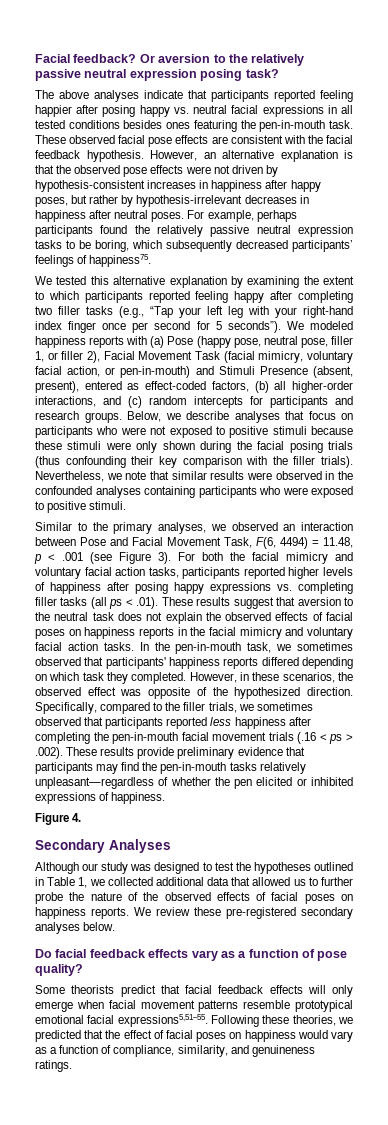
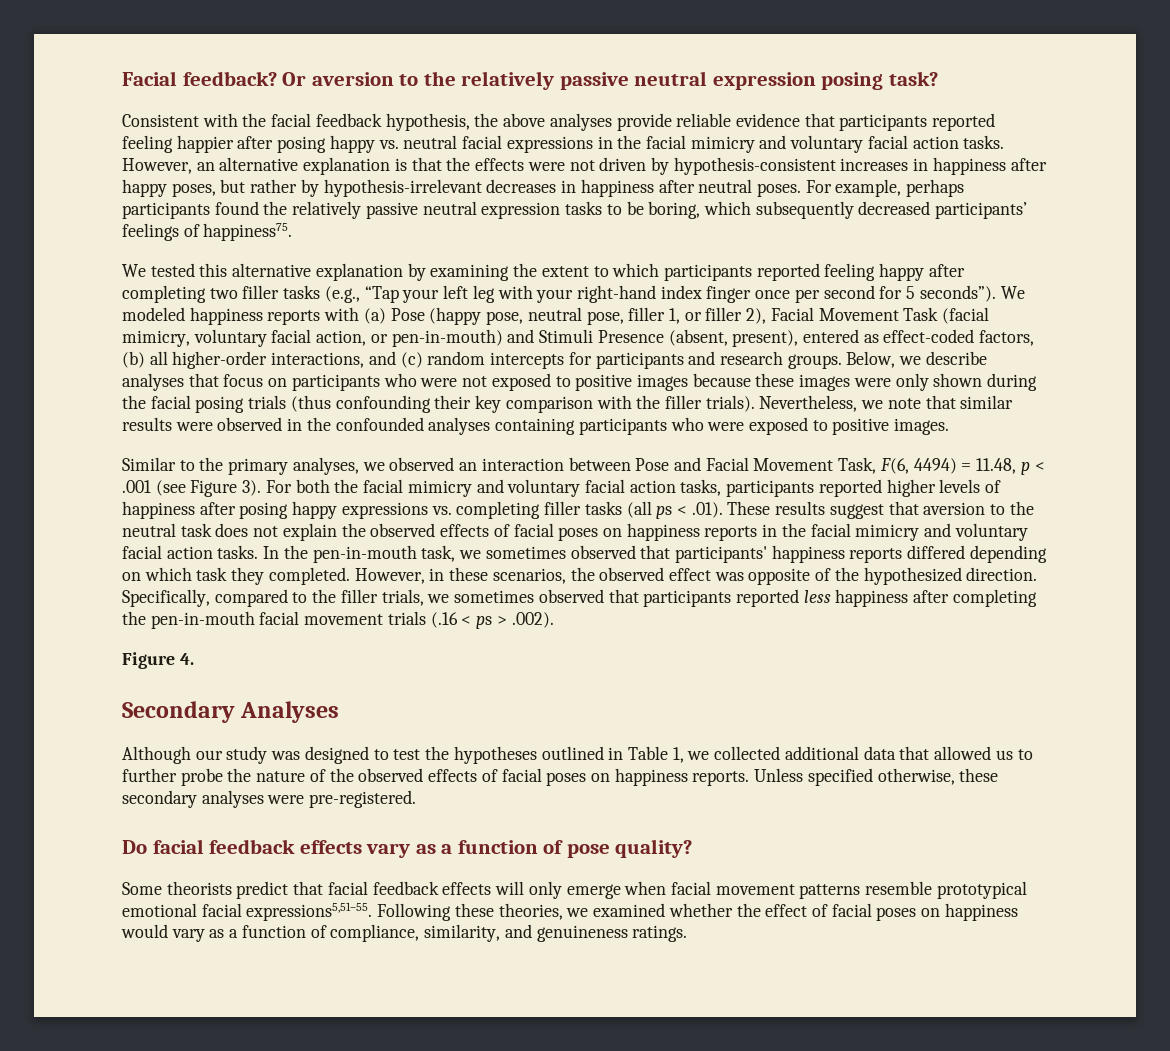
- The above analyses indicate that participants reported feeling happier after posing happy vs. neutral facial expressions in all tested conditions besides ones featuring the pen-in-mouth task. These observed facial pose effects are consistent with the facial feedback hypothesis.
+ Consistent with the facial feedback hypothesis, the above analyses provide reliable evidence that participants reported feeling happier after posing happy vs. neutral facial expressions in the facial mimicry and voluntary facial action tasks.
- However, an alternative explanation is that the observed pose effects were not driven by hypothesis-consistent increases in happiness after happy poses, but rather by hypothesis-irrelevant decreases in happiness after neutral poses.
+ However, an alternative explanation is that the effects were not driven by hypothesis-consistent increases in happiness after happy poses, but rather by hypothesis-irrelevant decreases in happiness after neutral poses.
- Below, we describe analyses that focus on participants who were not exposed to positive stimuli because these stimuli were only shown during the facial posing trials (thus confounding their key comparison with the filler trials).
+ Below, we describe analyses that focus on participants who were not exposed to positive images because these images were only shown during the facial posing trials (thus confounding their key comparison with the filler trials).
- Nevertheless, we note that similar results were observed in the confounded analyses containing participants who were exposed to positive stimuli.
+ Nevertheless, we note that similar results were observed in the confounded analyses containing participants who were exposed to positive images.
- Specifically, compared to the filler trials, we sometimes observed that participants reported less happiness after completing the pen-in-mouth facial movement trials (.16 < ps > .002). These results provide preliminary evidence that participants may find the pen-in-mouth tasks relatively unpleasant—regardless of whether the pen elicited or inhibited expressions of happiness.
+ Specifically, compared to the filler trials, we sometimes observed that participants reported less happiness after completing the pen-in-mouth facial movement trials (.16 < ps > .002).
- We review these pre-registered secondary analyses below.
+ Unless specified otherwise, these secondary analyses were pre-registered.
- Following these theories, we predicted that the effect of facial poses on happiness would vary as a function of compliance, similarity, and genuineness ratings.
+ Following these theories, we examined whether the effect of facial poses on happiness would vary as a function of compliance, similarity, and genuineness ratings.

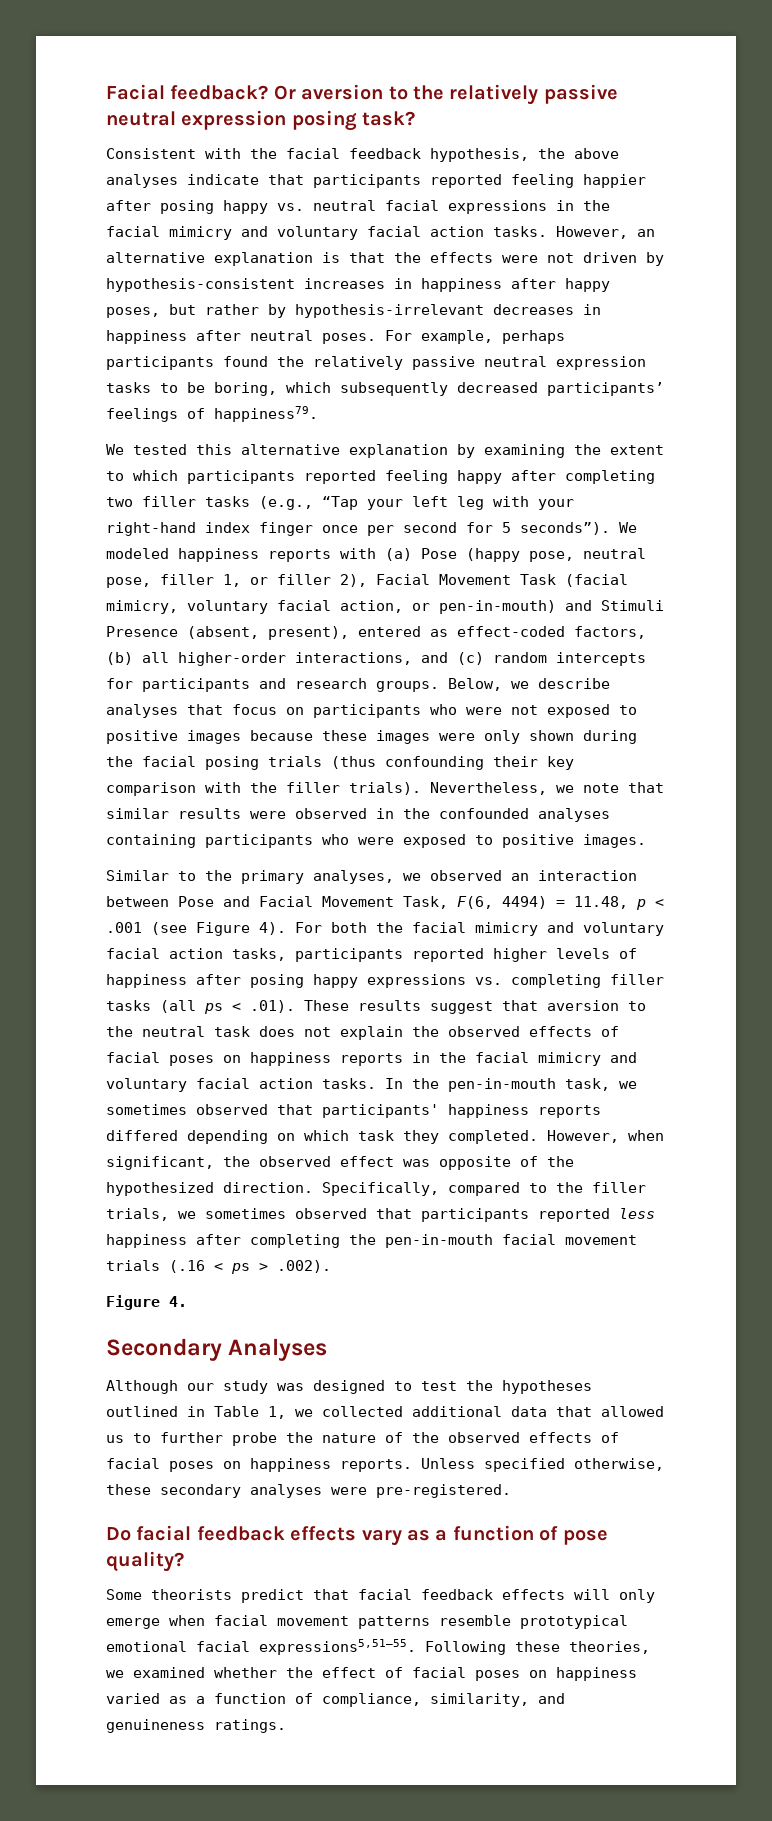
- Consistent with the facial feedback hypothesis, the above analyses provide reliable evidence that participants reported feeling happier after posing happy vs. neutral facial expressions in the facial mimicry and voluntary facial action tasks.
+ Consistent with the facial feedback hypothesis, the above analyses indicate that participants reported feeling happier after posing happy vs. neutral facial expressions in the facial mimicry and voluntary facial action tasks.
- For example, perhaps participants found the relatively passive neutral expression tasks to be boring, which subsequently decreased participants’ feelings of happiness75.
+ For example, perhaps participants found the relatively passive neutral expression tasks to be boring, which subsequently decreased participants’ feelings of happiness79.
- Similar to the primary analyses, we observed an interaction between Pose and Facial Movement Task, F(6, 4494) = 11.48, p < .001 (see Figure 3).
+ Similar to the primary analyses, we observed an interaction between Pose and Facial Movement Task, F(6, 4494) = 11.48, p < .001 (see Figure 4).
- However, in these scenarios, the observed effect was opposite of the hypothesized direction.
+ However, when significant, the observed effect was opposite of the hypothesized direction.
- Following these theories, we examined whether the effect of facial poses on happiness would vary as a function of compliance, similarity, and genuineness ratings.
+ Following these theories, we examined whether the effect of facial poses on happiness varied as a function of compliance, similarity, and genuineness ratings.

